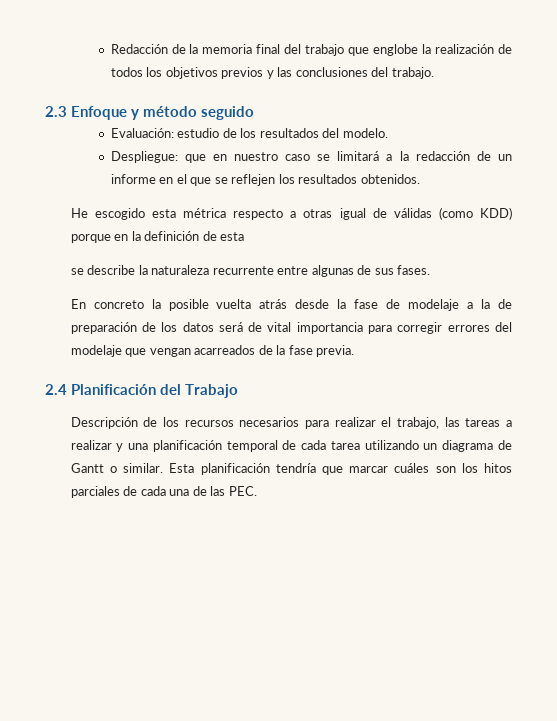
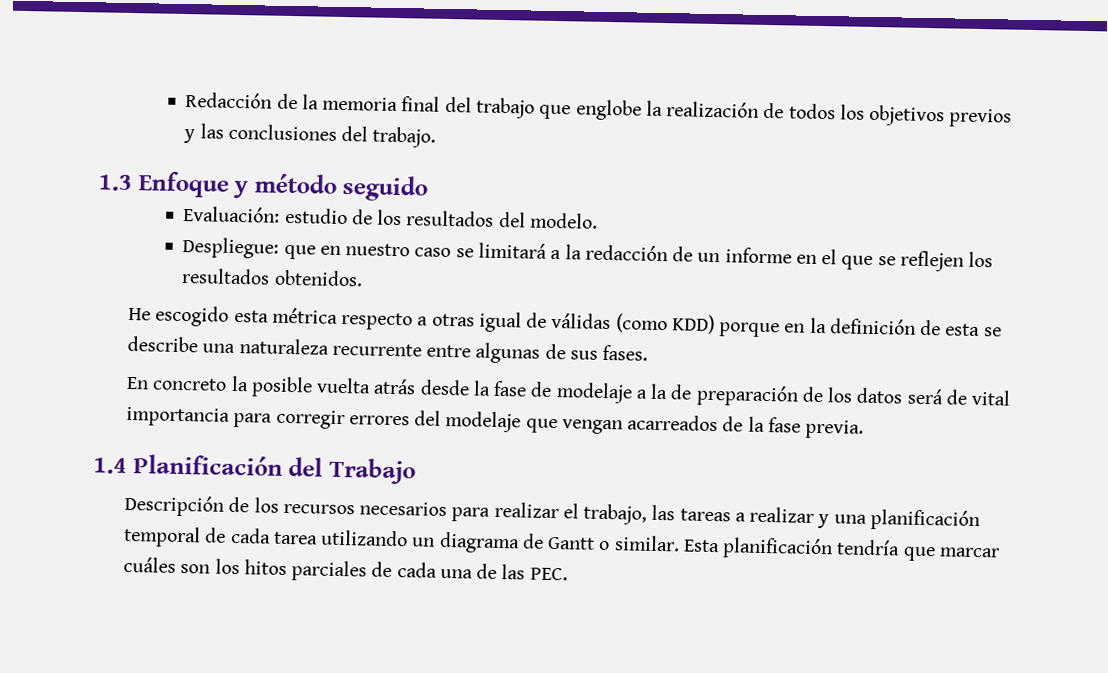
- 2.3 Enfoque y método seguido
+ 1.3 Enfoque y método seguido
- He escogido esta métrica respecto a otras igual de válidas (como KDD) porque en la definición de esta
- se describe la naturaleza recurrente entre algunas de sus fases.
+ He escogido esta métrica respecto a otras igual de válidas (como KDD) porque en la definición de esta se describe una naturaleza recurrente entre algunas de sus fases.
- 2.4 Planificación del Trabajo
+ 1.4 Planificación del Trabajo

